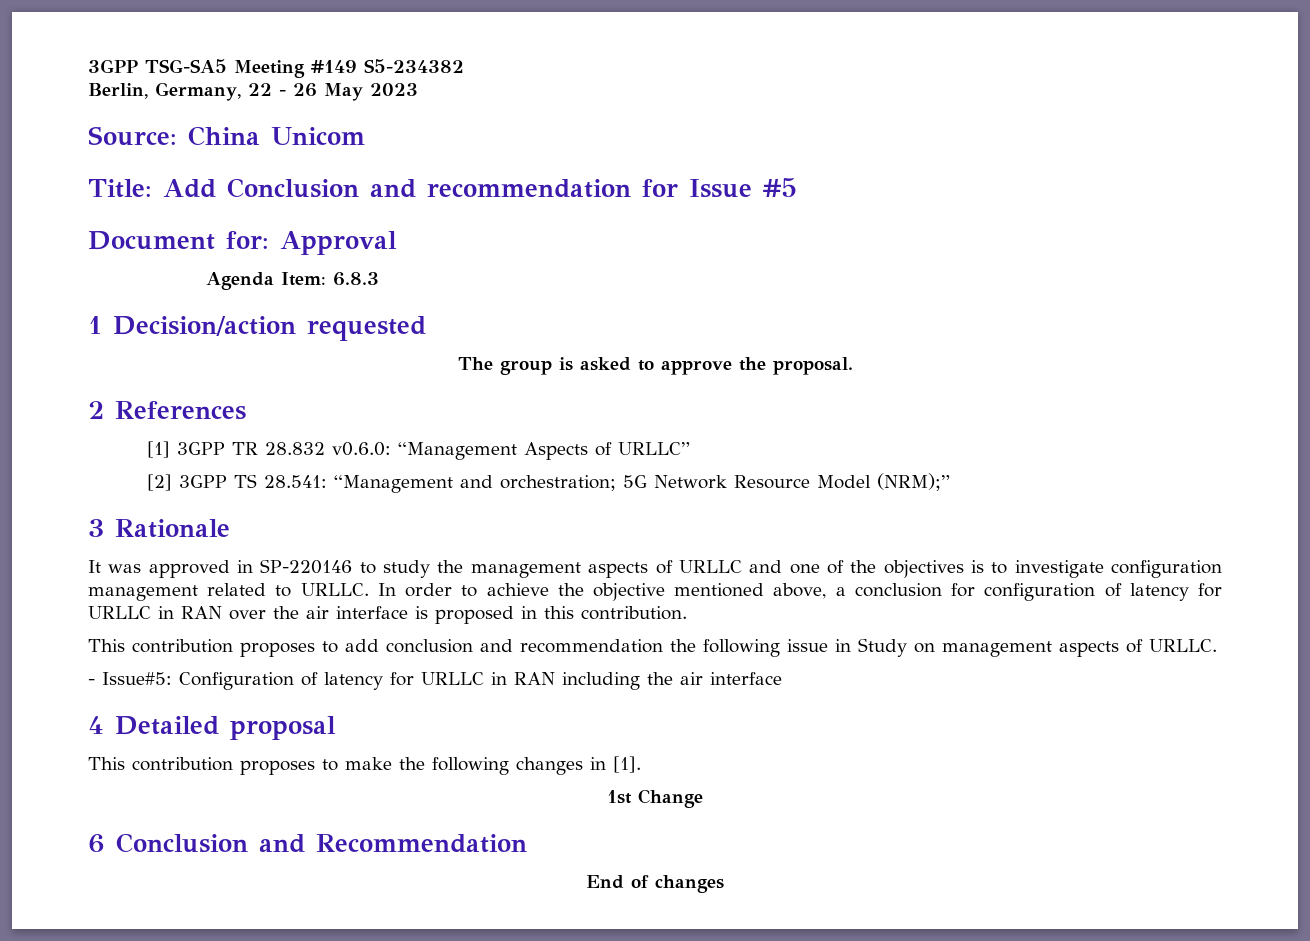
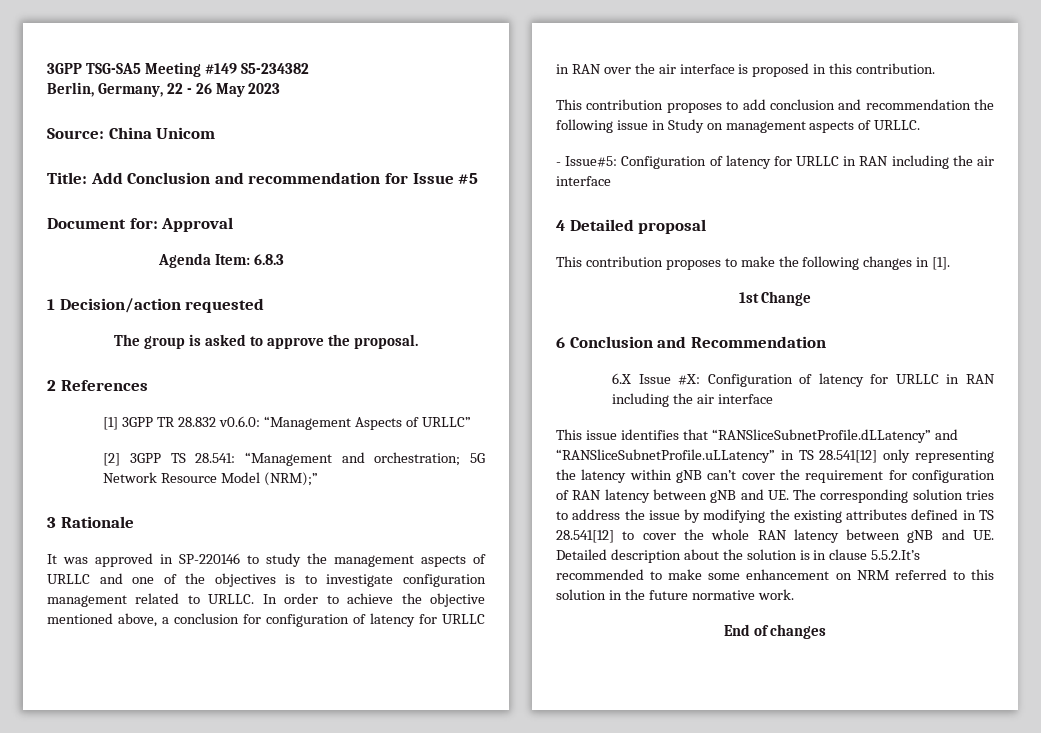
+ 6.X Issue #X: Configuration of latency for URLLC in RAN including the air interface
+ This issue identifies that “RANSliceSubnetProfile.dLLatency” and “RANSliceSubnetProfile.uLLatency” in TS 28.541[12] only representing the latency within gNB can’t cover the requirement for configuration of RAN latency between gNB and UE. The corresponding solution tries to address the issue by modifying the existing attributes defined in TS 28.541[12] to cover the whole RAN latency between gNB and UE. Detailed description about the solution is in clause 5.5.2.It’s recommended to make some enhancement on NRM referred to this solution in the future normative work.

